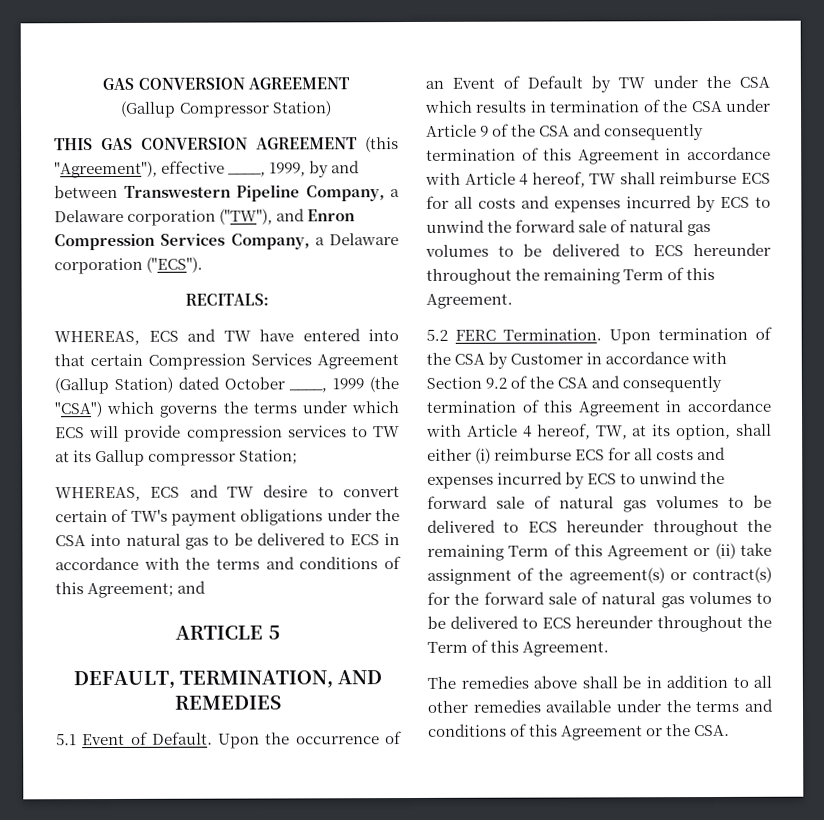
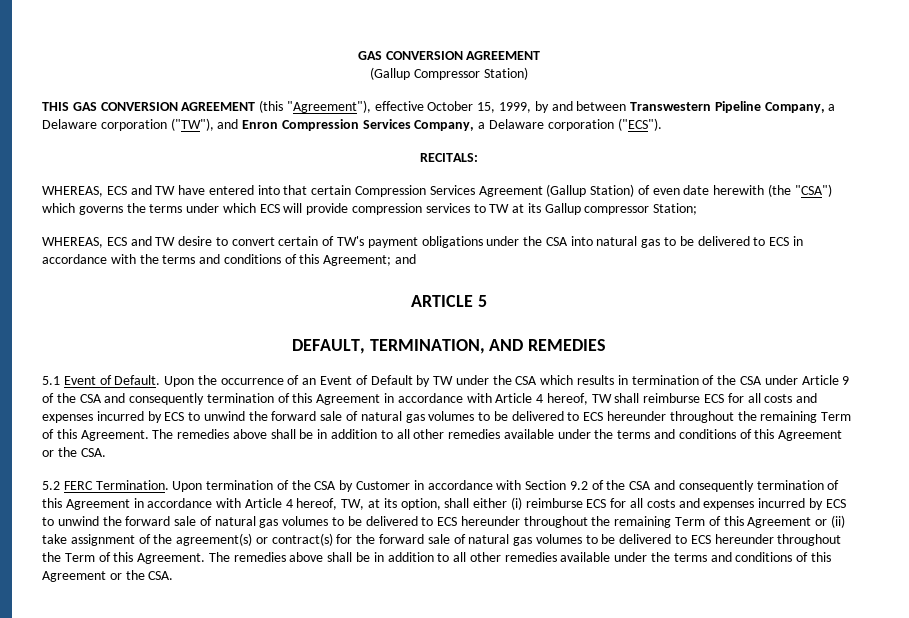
- THIS GAS CONVERSION AGREEMENT (this "Agreement"), effective ____, 1999, by and between Transwestern Pipeline Company, a Delaware corporation ("TW"), and Enron Compression Services Company, a Delaware corporation ("ECS").
+ THIS GAS CONVERSION AGREEMENT (this "Agreement"), effective October 15, 1999, by and between Transwestern Pipeline Company, a Delaware corporation ("TW"), and Enron Compression Services Company, a Delaware corporation ("ECS").
- WHEREAS, ECS and TW have entered into that certain Compression Services Agreement (Gallup Station) dated October ____, 1999 (the "CSA") which governs the terms under which ECS will provide compression services to TW at its Gallup compressor Station;
+ WHEREAS, ECS and TW have entered into that certain Compression Services Agreement (Gallup Station) of even date herewith (the "CSA") which governs the terms under which ECS will provide compression services to TW at its Gallup compressor Station;
- Upon the occurrence of an Event of Default by TW under the CSA which results in termination of the CSA under Article 9 of the CSA and consequently termination of this Agreement in accordance with Article 4 hereof, TW shall reimburse ECS for all costs and expenses incurred by ECS to unwind the forward sale of natural gas volumes to be delivered to ECS hereunder throughout the remaining Term of this Agreement.
+ Upon the occurrence of an Event of Default by TW under the CSA which results in termination of the CSA under Article 9 of the CSA and consequently termination of this Agreement in accordance with Article 4 hereof, TW shall reimburse ECS for all costs and expenses incurred by ECS to unwind the forward sale of natural gas volumes to be delivered to ECS hereunder throughout the remaining Term of this Agreement. The remedies above shall be in addition to all other remedies available under the terms and conditions of this Agreement or the CSA.
- Upon termination of the CSA by Customer in accordance with Section 9.2 of the CSA and consequently termination of this Agreement in accordance with Article 4 hereof, TW, at its option, shall either (i) reimburse ECS for all costs and expenses incurred by ECS to unwind the forward sale of natural gas volumes to be delivered to ECS hereunder throughout the remaining Term of this Agreement or (ii) take assignment of the agreement(s) or contract(s) for the forward sale of natural gas volumes to be delivered to ECS hereunder throughout the Term of this Agreement.
- The remedies above shall be in addition to all other remedies available under the terms and conditions of this Agreement or the CSA.
+ Upon termination of the CSA by Customer in accordance with Section 9.2 of the CSA and consequently termination of this Agreement in accordance with Article 4 hereof, TW, at its option, shall either (i) reimburse ECS for all costs and expenses incurred by ECS to unwind the forward sale of natural gas volumes to be delivered to ECS hereunder throughout the remaining Term of this Agreement or (ii) take assignment of the agreement(s) or contract(s) for the forward sale of natural gas volumes to be delivered to ECS hereunder throughout the Term of this Agreement. The remedies above shall be in addition to all other remedies available under the terms and conditions of this Agreement or the CSA.

